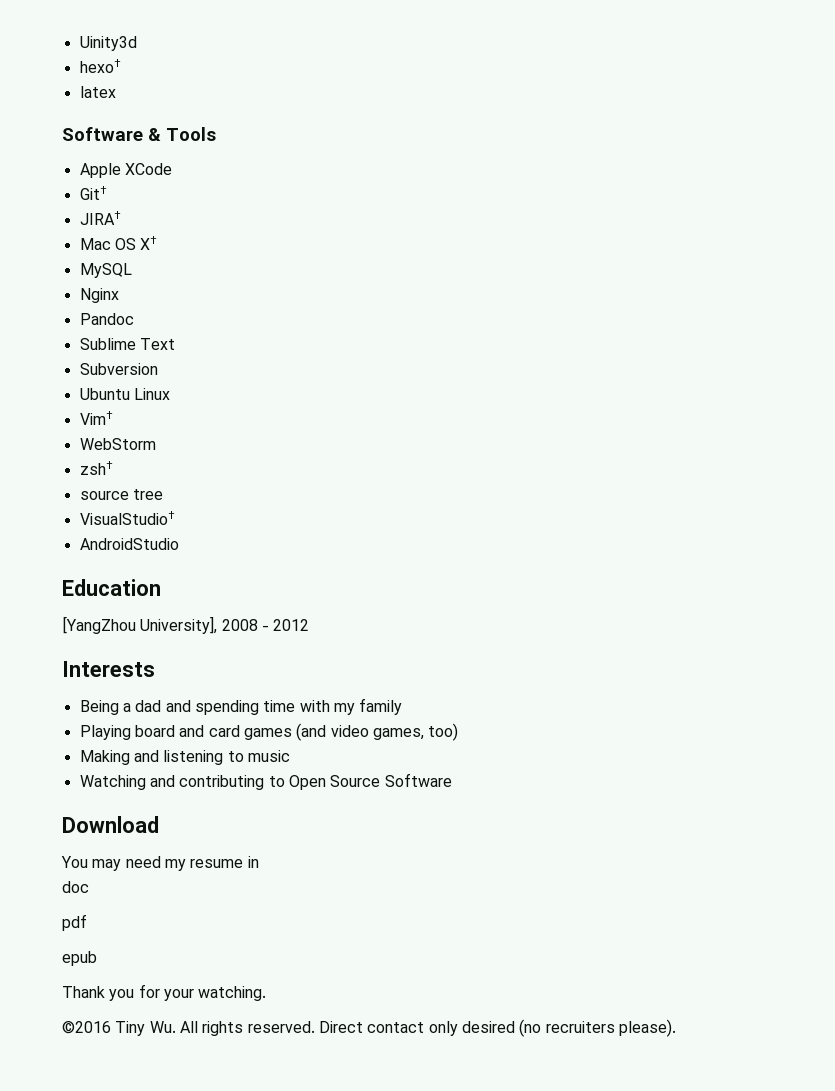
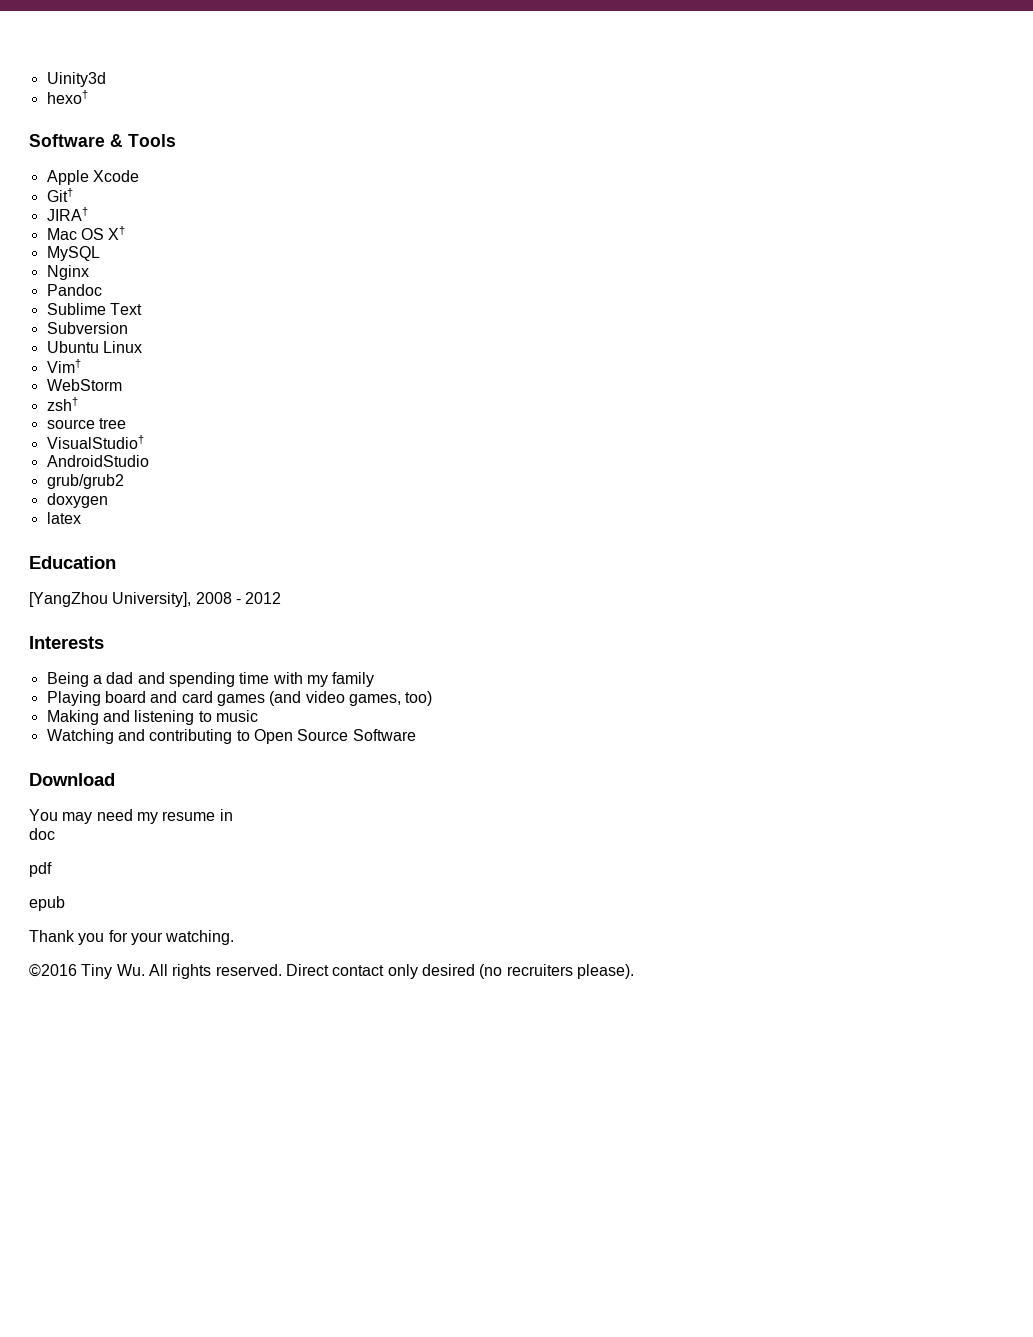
- latex
- Apple XCode
+ Apple Xcode
+ grub/grub2
+ doxygen
+ latex

